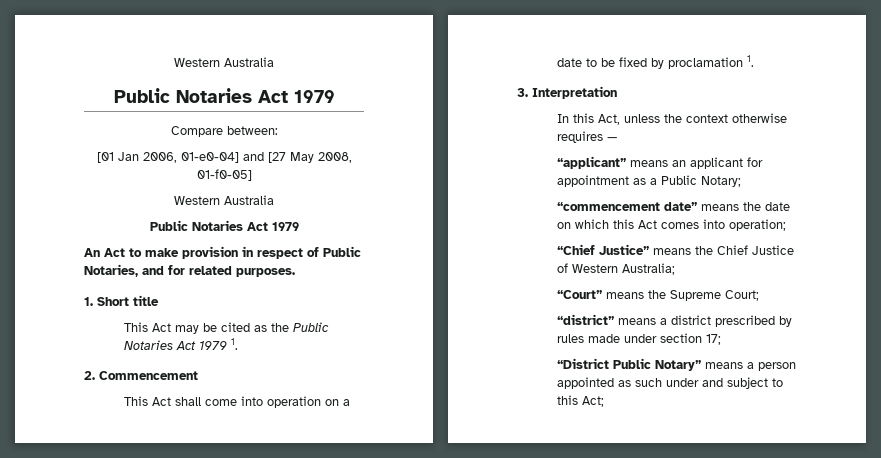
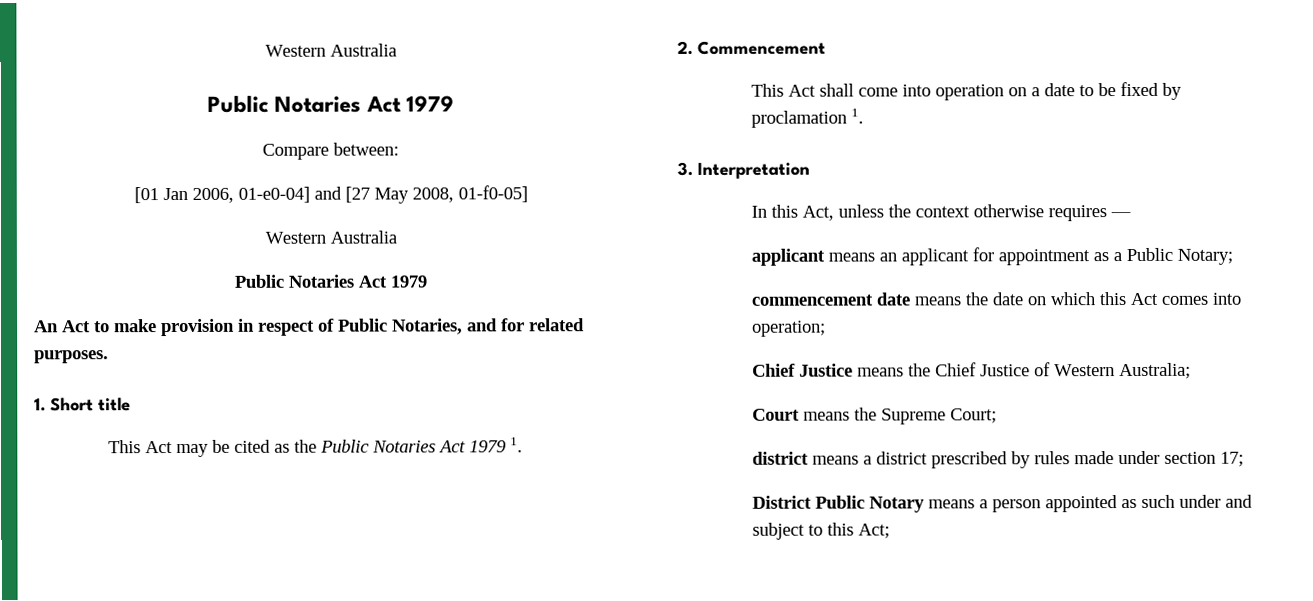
- “applicant” means an applicant for appointment as a Public Notary;
+ applicant means an applicant for appointment as a Public Notary;
- “commencement date” means the date on which this Act comes into operation;
+ commencement date means the date on which this Act comes into operation;
- “Chief Justice” means the Chief Justice of Western Australia;
+ Chief Justice means the Chief Justice of Western Australia;
- “Court” means the Supreme Court;
+ Court means the Supreme Court;
- “district” means a district prescribed by rules made under section 17;
+ district means a district prescribed by rules made under section 17;
- “District Public Notary” means a person appointed as such under and subject to this Act;
+ District Public Notary means a person appointed as such under and subject to this Act;

